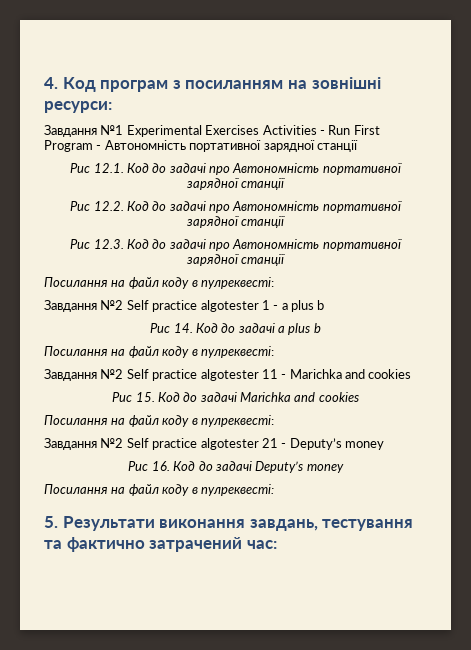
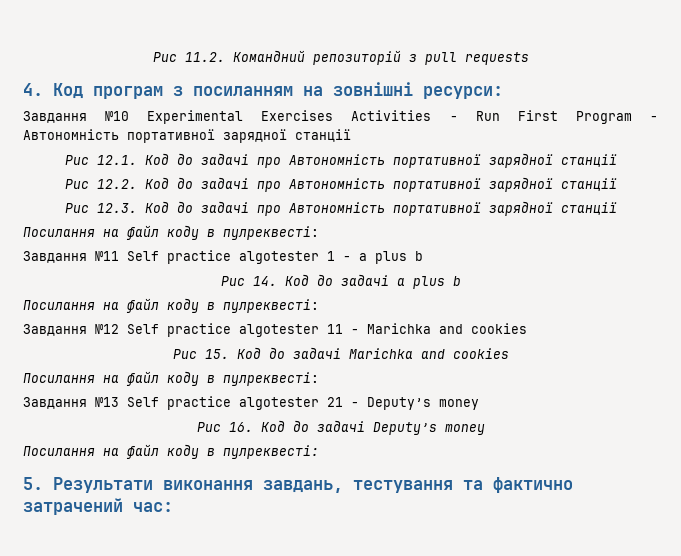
+ Рис 11.2. Командний репозиторій з pull requests
- Завдання №1 Experimental Exercises Activities - Run First Program - Автономність портативної зарядної станції
+ Завдання №10 Experimental Exercises Activities - Run First Program - Автономність портативної зарядної станції
- Завдання №2 Self practice algotester 1 - a plus b
+ Завдання №11 Self practice algotester 1 - a plus b
- Завдання №2 Self practice algotester 11 - Marichka and cookies
+ Завдання №12 Self practice algotester 11 - Marichka and cookies
- Завдання №2 Self practice algotester 21 - Deputy’s money
+ Завдання №13 Self practice algotester 21 - Deputy’s money

